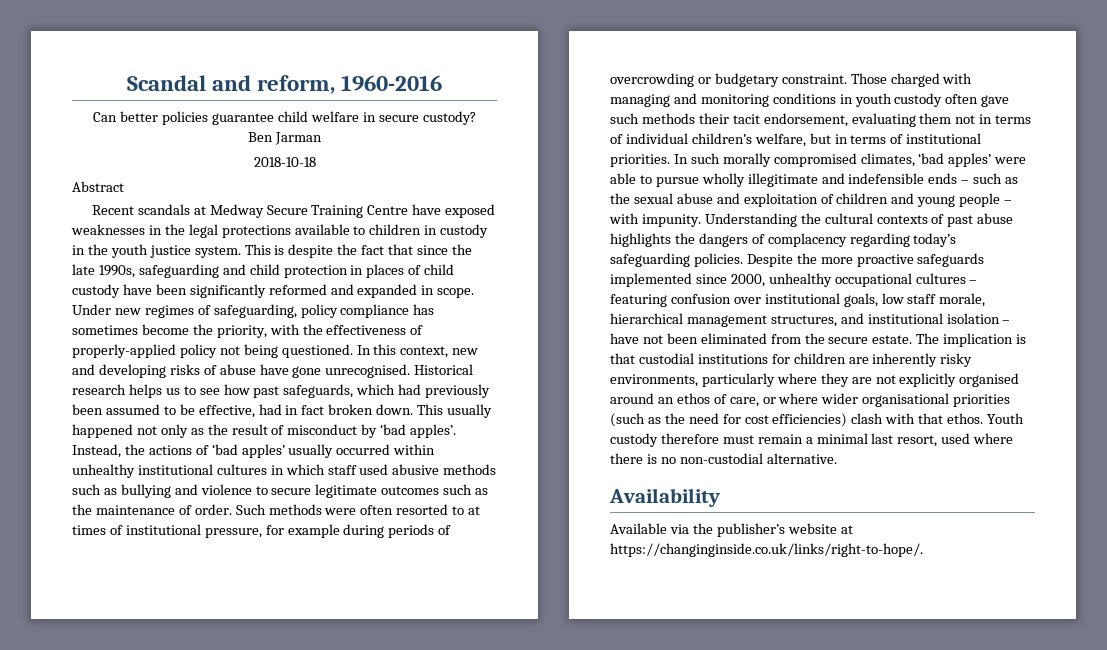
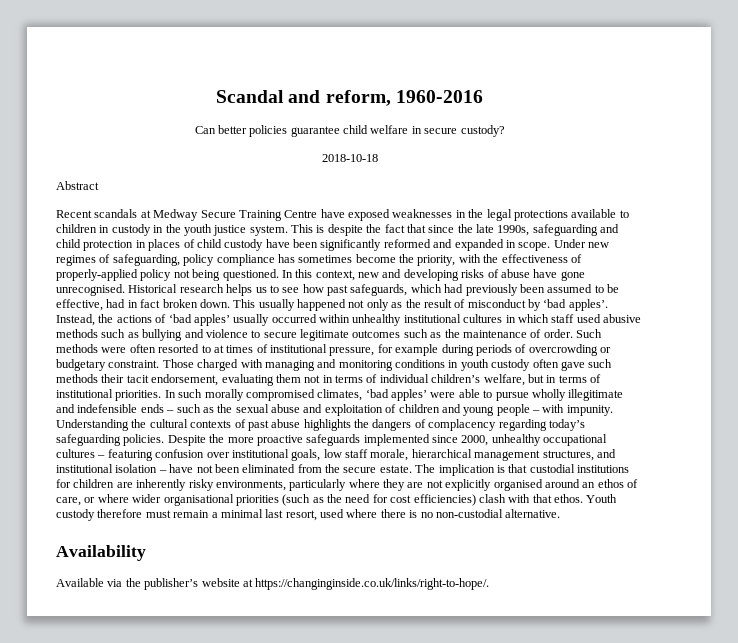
- Ben Jarman

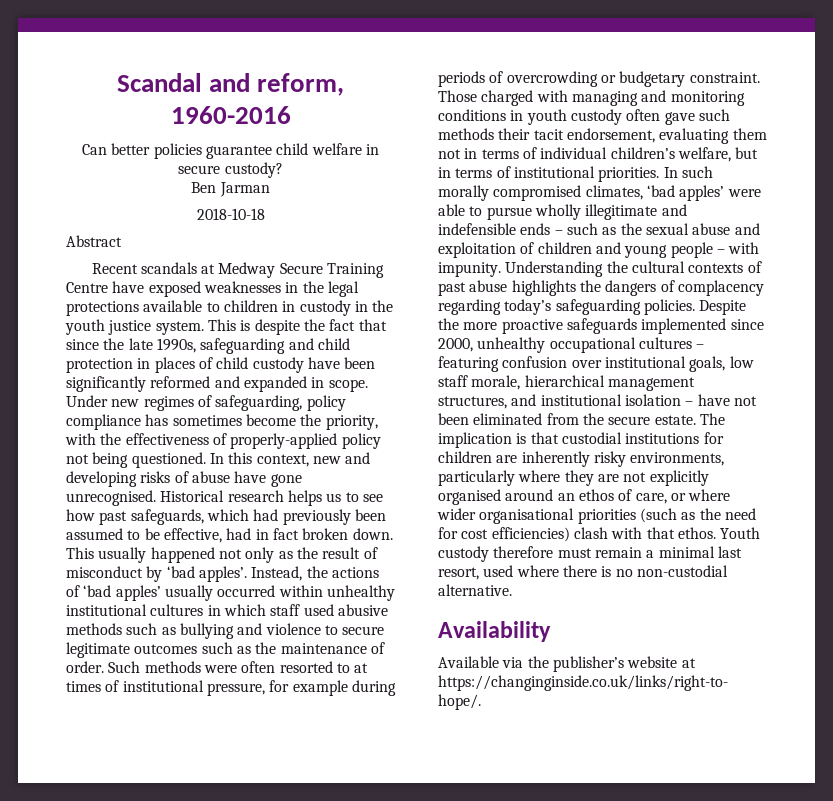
+ Ben Jarman

